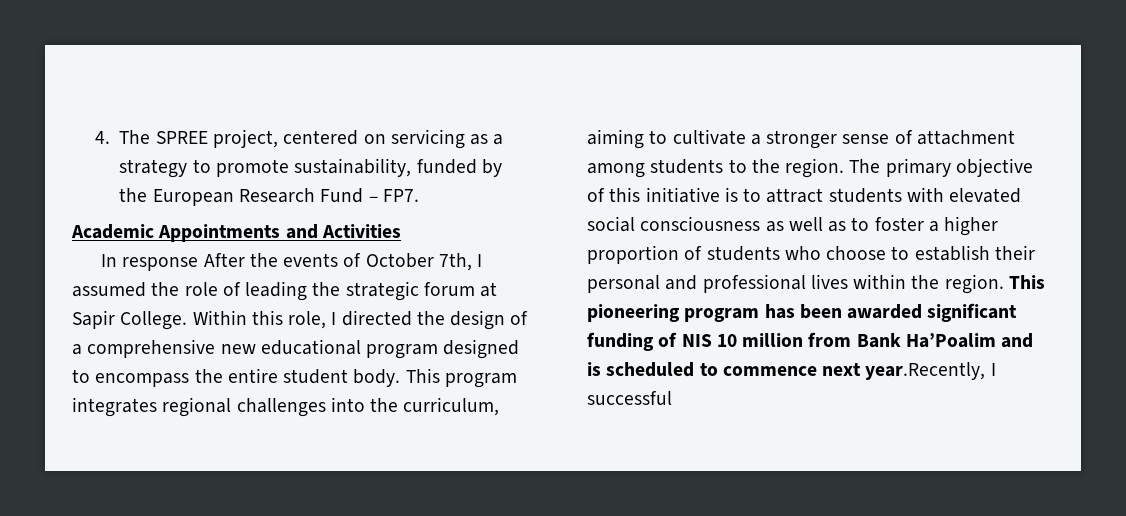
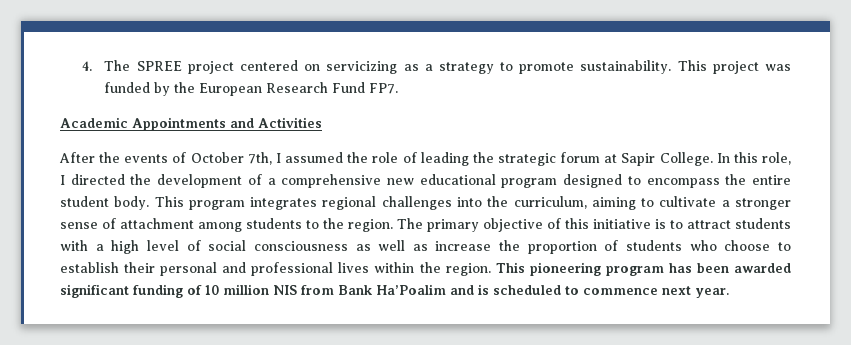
- 4. The SPREE project, centered on servicing as a strategy to promote sustainability, funded by the European Research Fund – FP7.
+ 4. The SPREE project centered on servicizing as a strategy to promote sustainability. This project was funded by the European Research Fund FP7.
- In response After the events of October 7th, I assumed the role of leading the strategic forum at Sapir College.
+ After the events of October 7th, I assumed the role of leading the strategic forum at Sapir College.
- Within this role, I directed the design of a comprehensive new educational program designed to encompass the entire student body.
+ In this role, I directed the development of a comprehensive new educational program designed to encompass the entire student body.
- The primary objective of this initiative is to attract students with elevated social consciousness as well as to foster a higher proportion of students who choose to establish their personal and professional lives within the region.
+ The primary objective of this initiative is to attract students with a high level of social consciousness as well as increase the proportion of students who choose to establish their personal and professional lives within the region.
- This pioneering program has been awarded significant funding of NIS 10 million from Bank Ha’Poalim and is scheduled to commence next year.Recently, I successful
+ This pioneering program has been awarded significant funding of 10 million NIS from Bank Ha’Poalim and is scheduled to commence next year.

